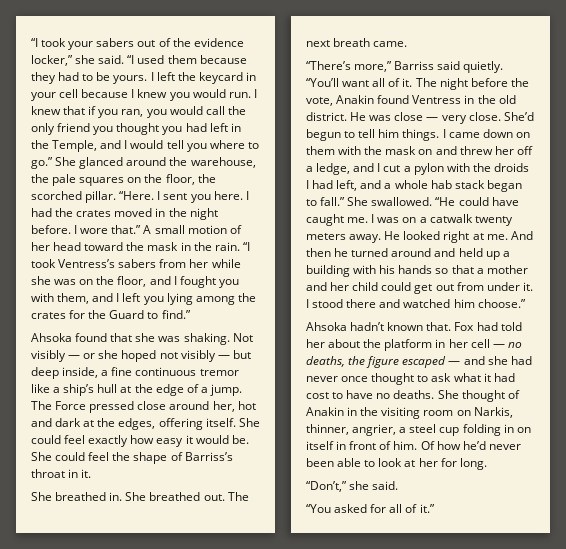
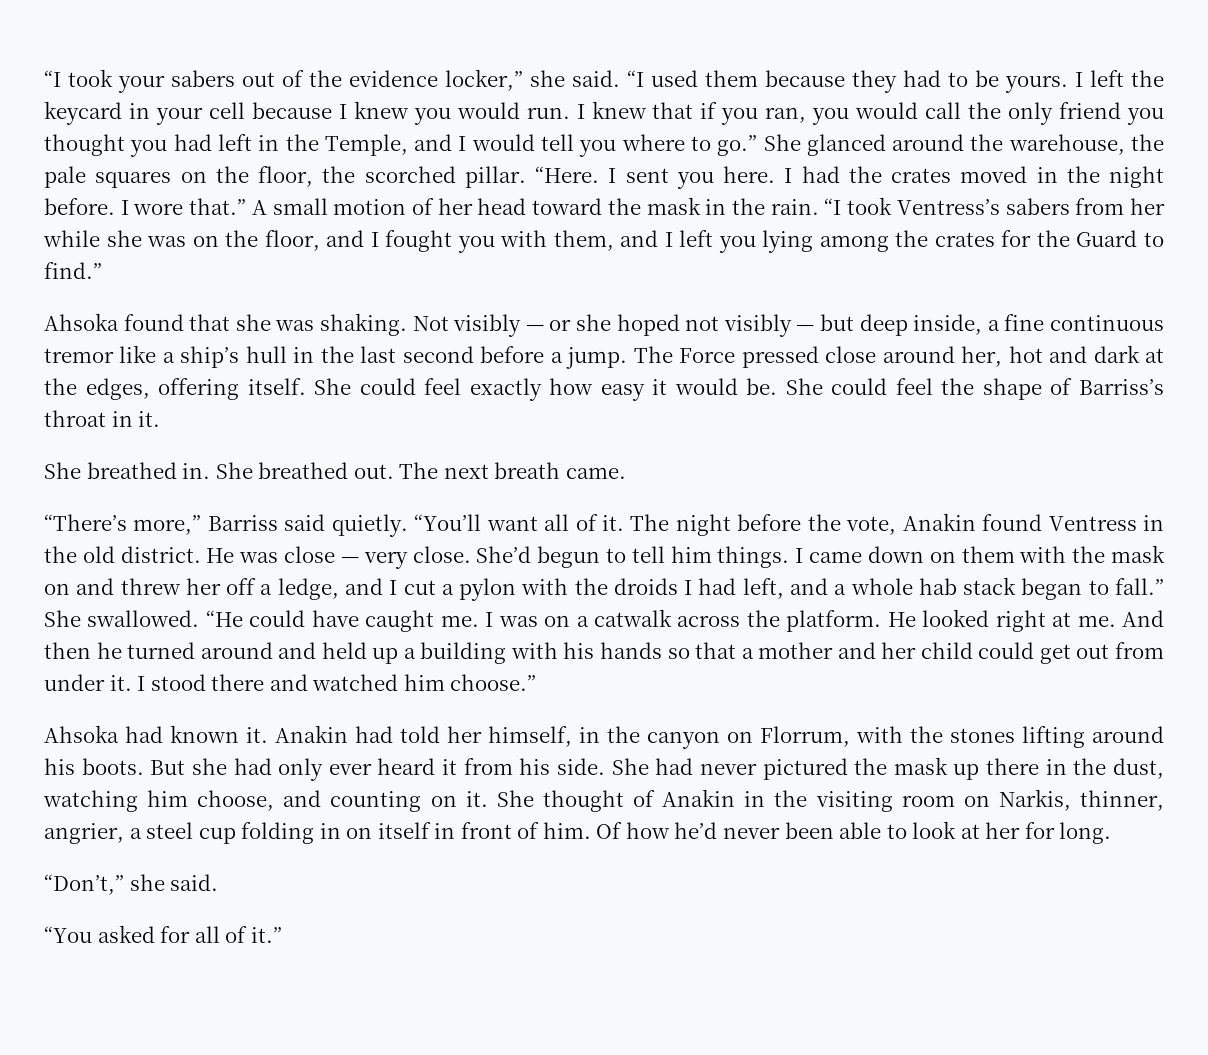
- Not visibly — or she hoped not visibly — but deep inside, a fine continuous tremor like a ship’s hull at the edge of a jump.
+ Not visibly — or she hoped not visibly — but deep inside, a fine continuous tremor like a ship’s hull in the last second before a jump.
- I was on a catwalk twenty meters away.
+ I was on a catwalk across the platform.
- Ahsoka hadn’t known that. Fox had told her about the platform in her cell — no deaths, the figure escaped — and she had never once thought to ask what it had cost to have no deaths.
+ Ahsoka had known it. Anakin had told her himself, in the canyon on Florrum, with the stones lifting around his boots. But she had only ever heard it from his side. She had never pictured the mask up there in the dust, watching him choose, and counting on it.

